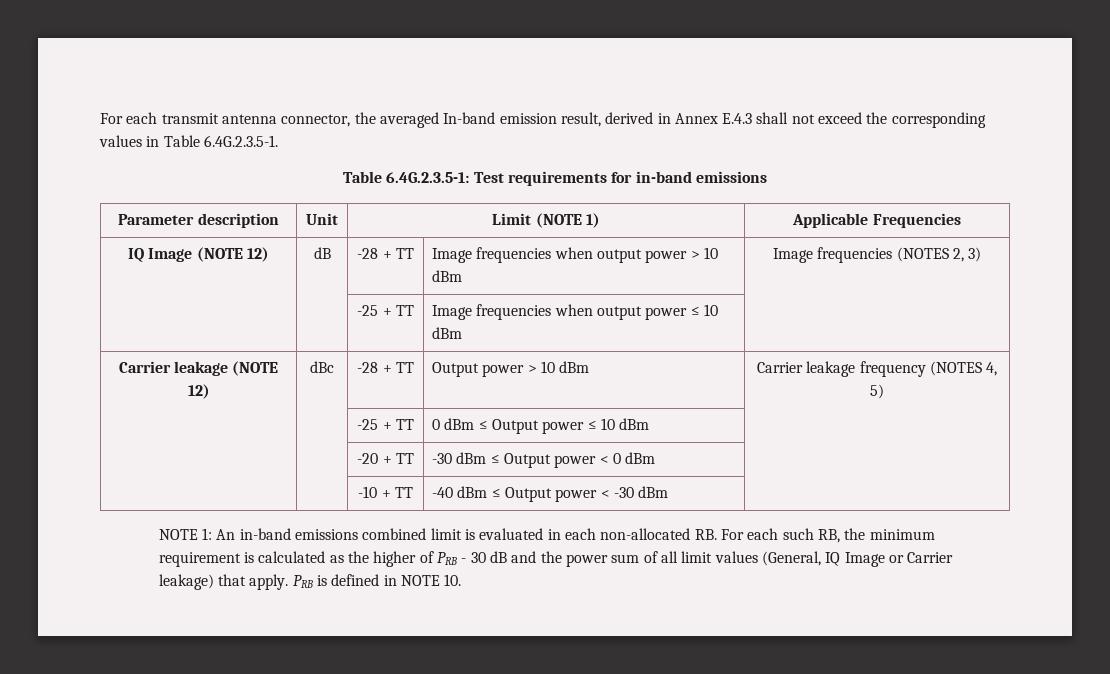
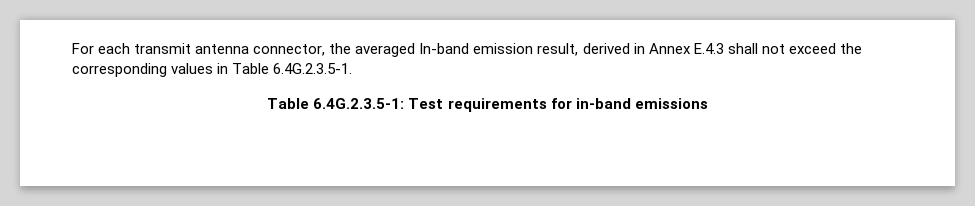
- Parameter description | Unit | Limit (NOTE 1) | Applicable Frequencies
- IQ Image (NOTE 12) | dB | -28 + TT | Image frequencies when output power > 10 dBm | Image frequencies (NOTES 2, 3)
- | | -25 + TT | Image frequencies when output power ≤ 10 dBm |
- Carrier leakage (NOTE 12) | dBc | -28 + TT | Output power > 10 dBm | Carrier leakage frequency (NOTES 4, 5)
- | | -25 + TT | 0 dBm ≤ Output power ≤ 10 dBm |
- | | -20 + TT | -30 dBm ≤ Output power < 0 dBm |
- | | -10 + TT | -40 dBm ≤ Output power < -30 dBm |
- NOTE 1: An in-band emissions combined limit is evaluated in each non-allocated RB. For each such RB, the minimum requirement is calculated as the higher of PRB - 30 dB and the power sum of all limit values (General, IQ Image or Carrier leakage) that apply. PRB is defined in NOTE 10.

